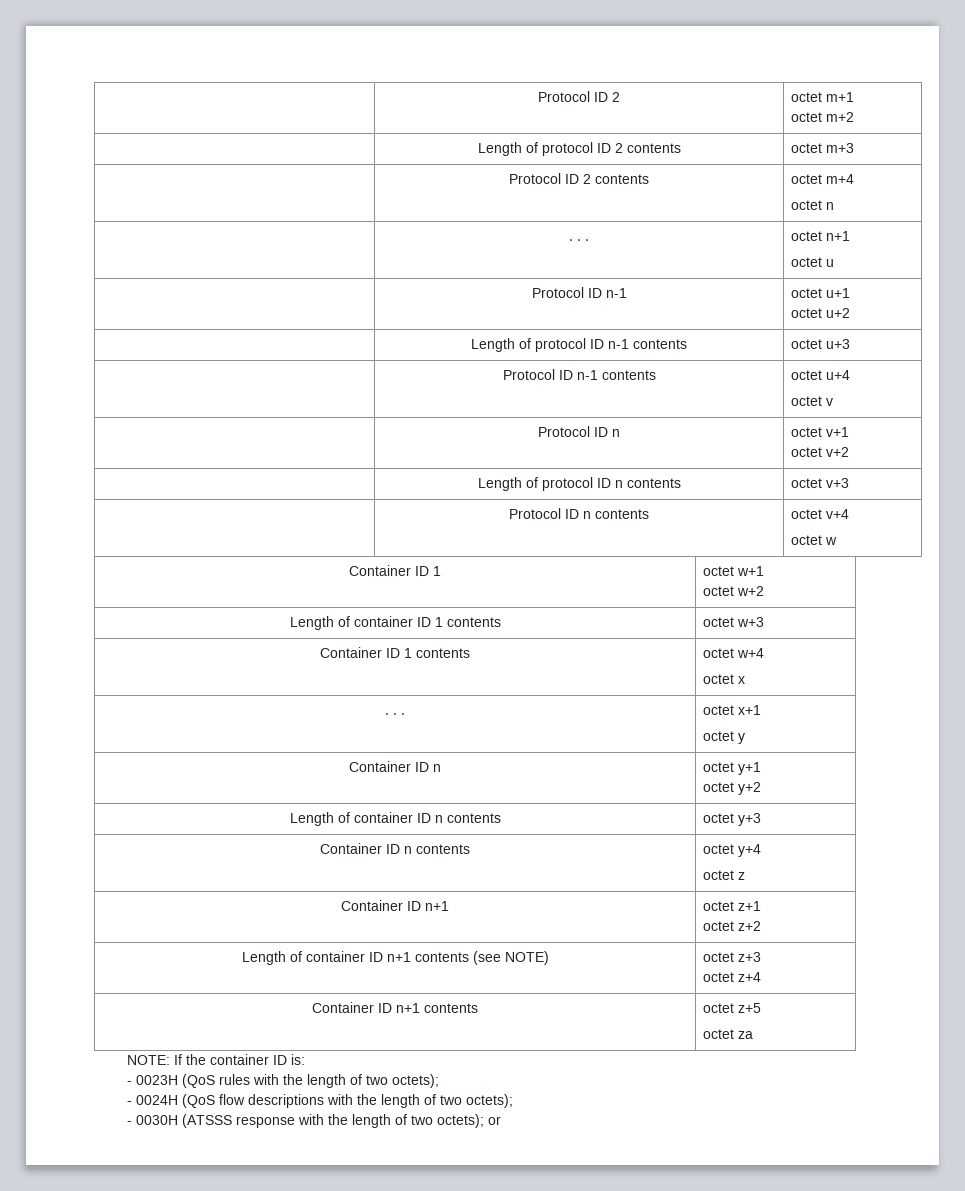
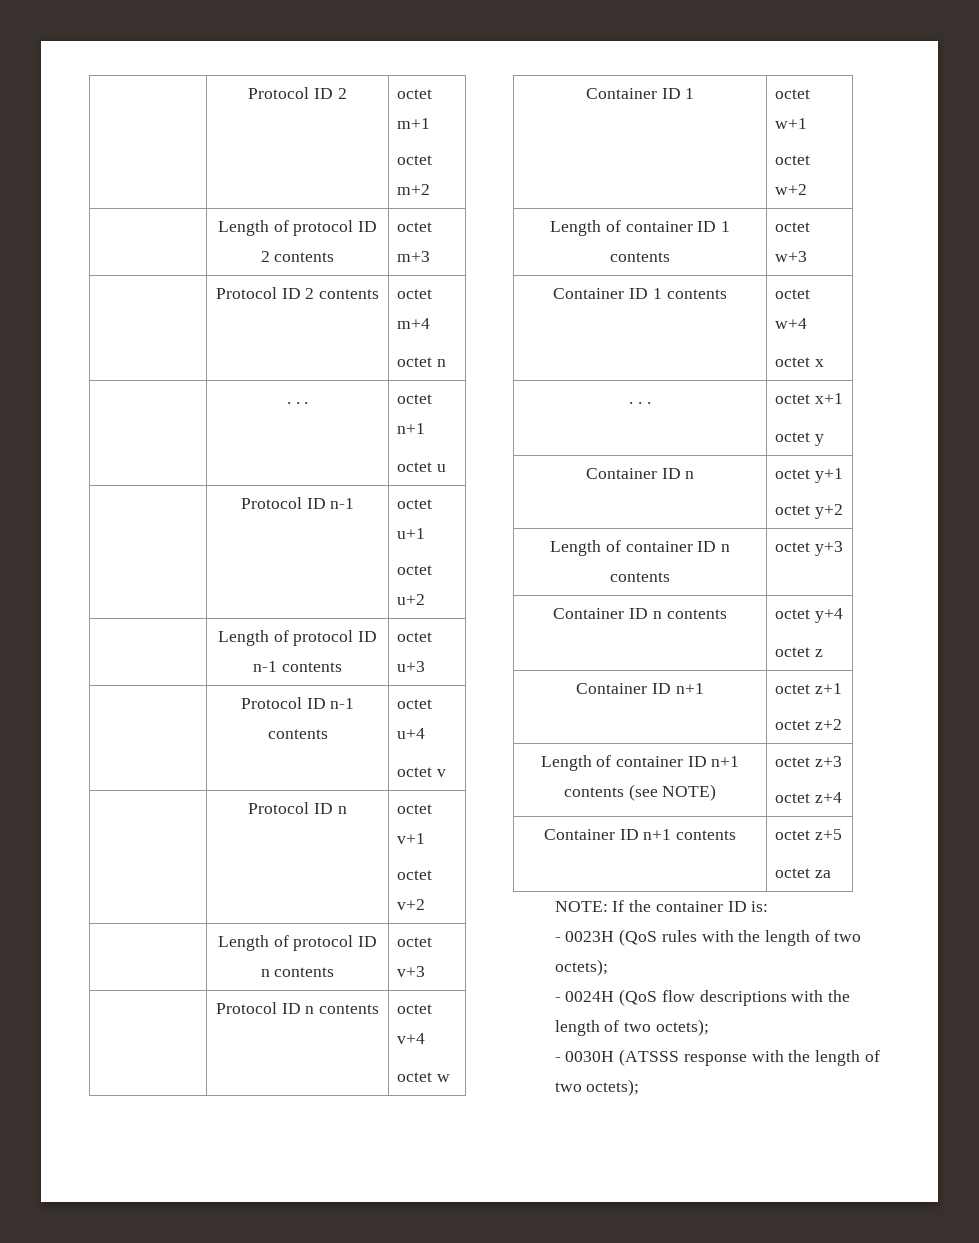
- - 0030H (ATSSS response with the length of two octets); or
+ - 0030H (ATSSS response with the length of two octets);

